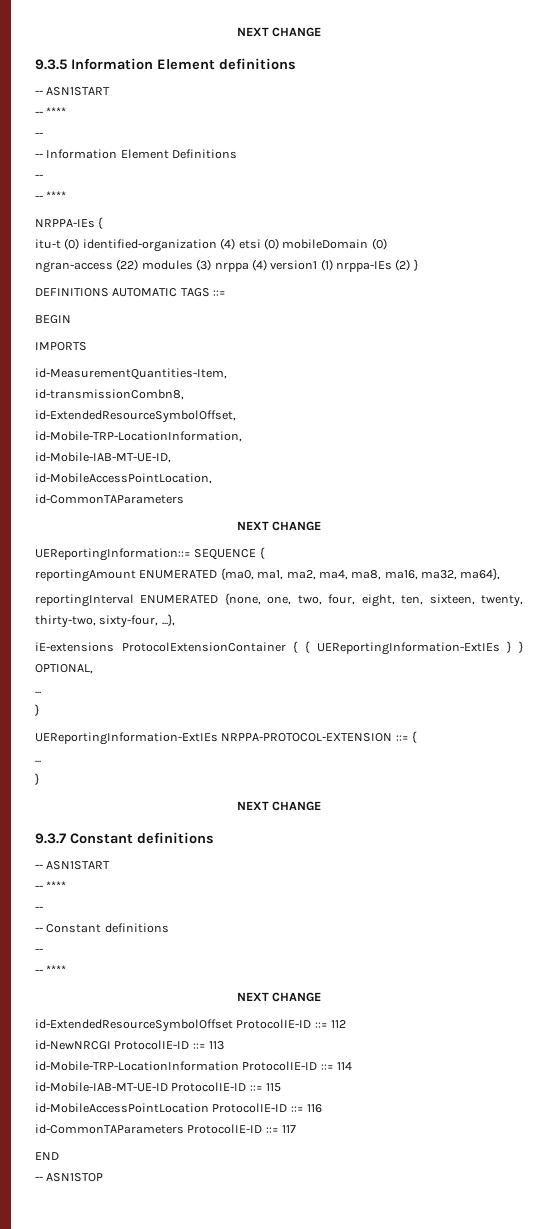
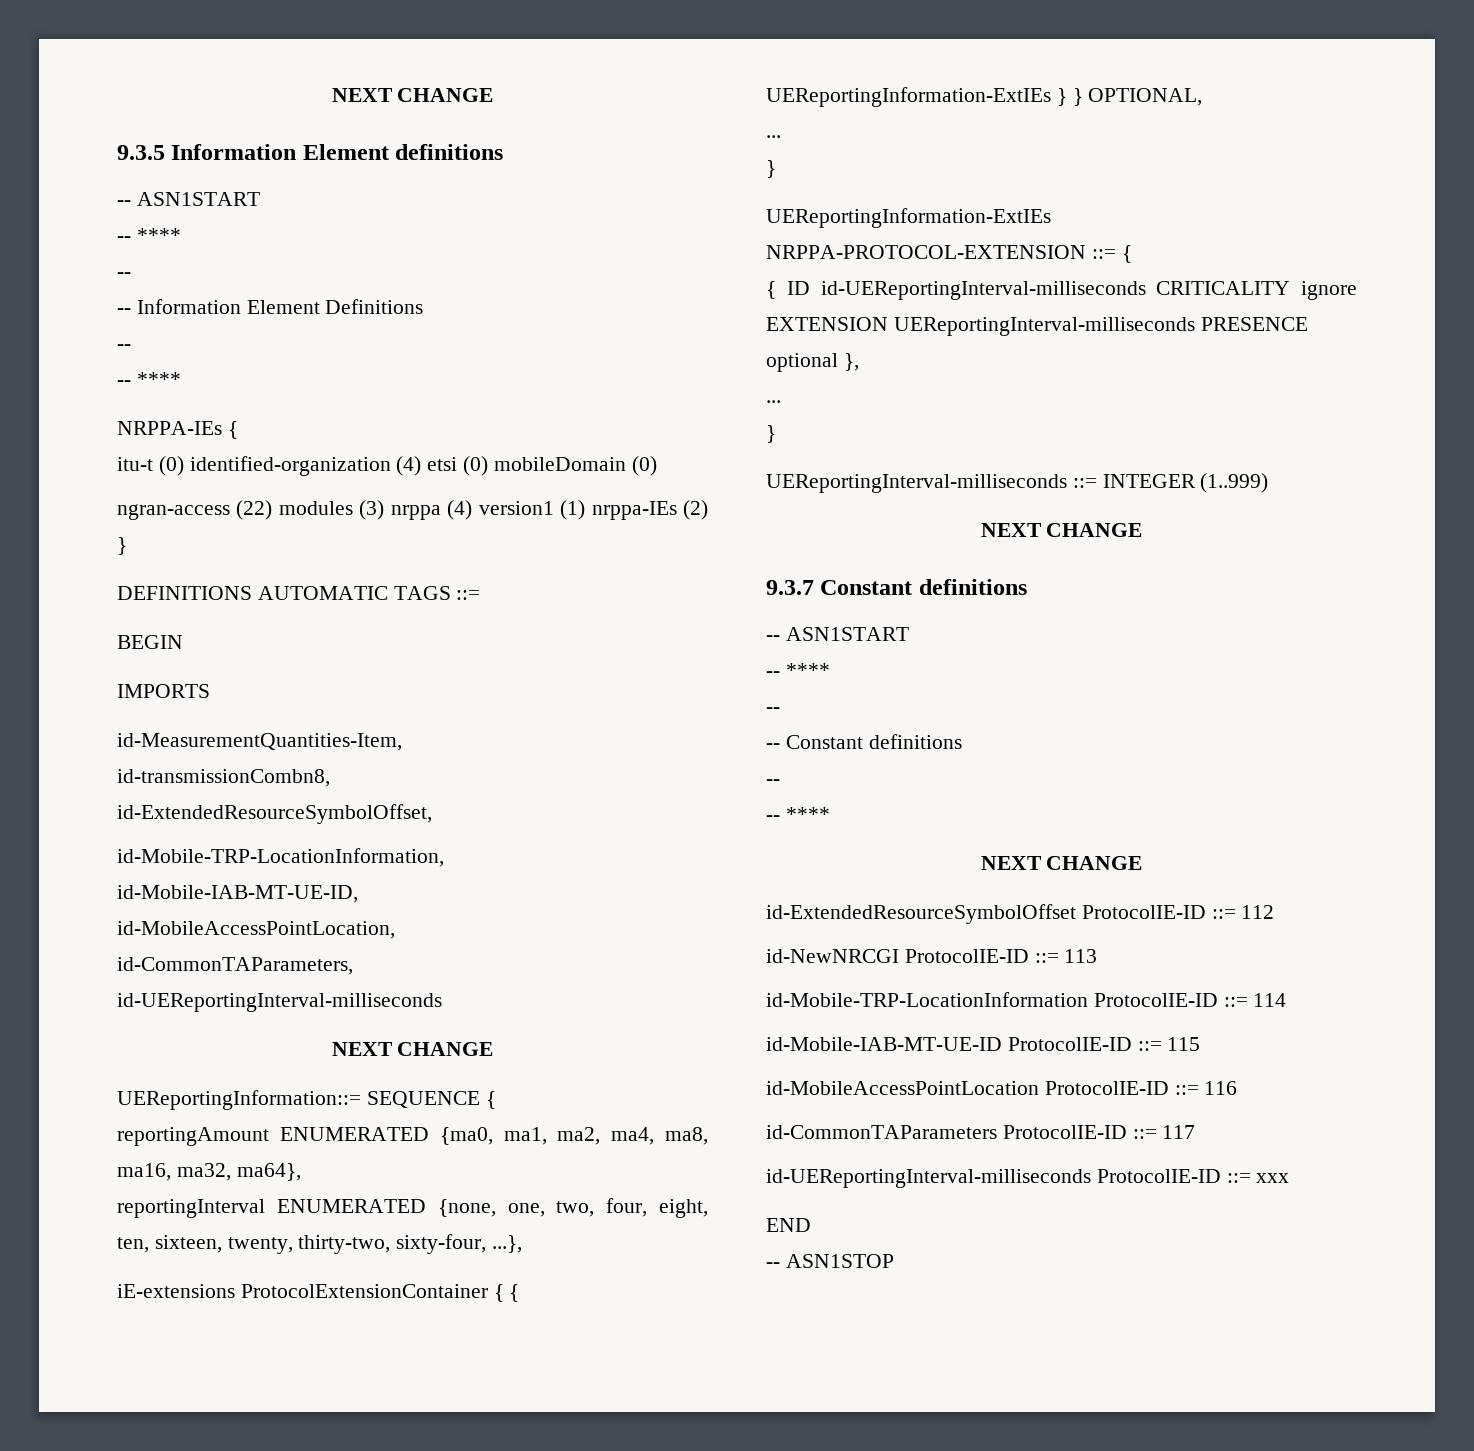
  id-MobileAccessPointLocation,
- id-CommonTAParameters
+ id-CommonTAParameters,
+ id-UEReportingInterval-milliseconds
  UEReportingInformation-ExtIEs NRPPA-PROTOCOL-EXTENSION ::= {
+ { ID id-UEReportingInterval-milliseconds CRITICALITY ignore EXTENSION UEReportingInterval-milliseconds PRESENCE optional },
  ...
  }
+ UEReportingInterval-milliseconds ::= INTEGER (1..999)
+ id-UEReportingInterval-milliseconds ProtocolIE-ID ::= xxx

